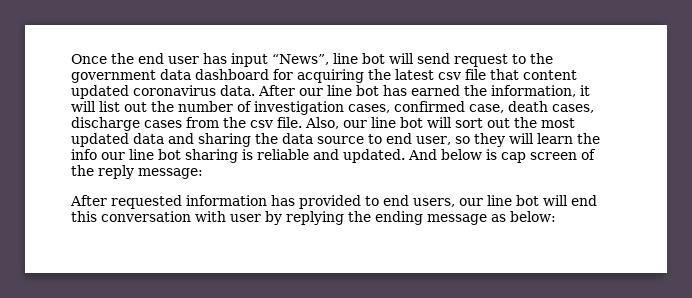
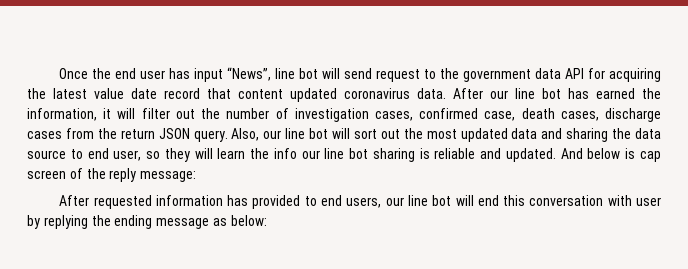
- Once the end user has input “News”, line bot will send request to the government data dashboard for acquiring the latest csv file that content updated coronavirus data.
+ Once the end user has input “News”, line bot will send request to the government data API for acquiring the latest value date record that content updated coronavirus data.
- After our line bot has earned the information, it will list out the number of investigation cases, confirmed case, death cases, discharge cases from the csv file.
+ After our line bot has earned the information, it will filter out the number of investigation cases, confirmed case, death cases, discharge cases from the return JSON query.

